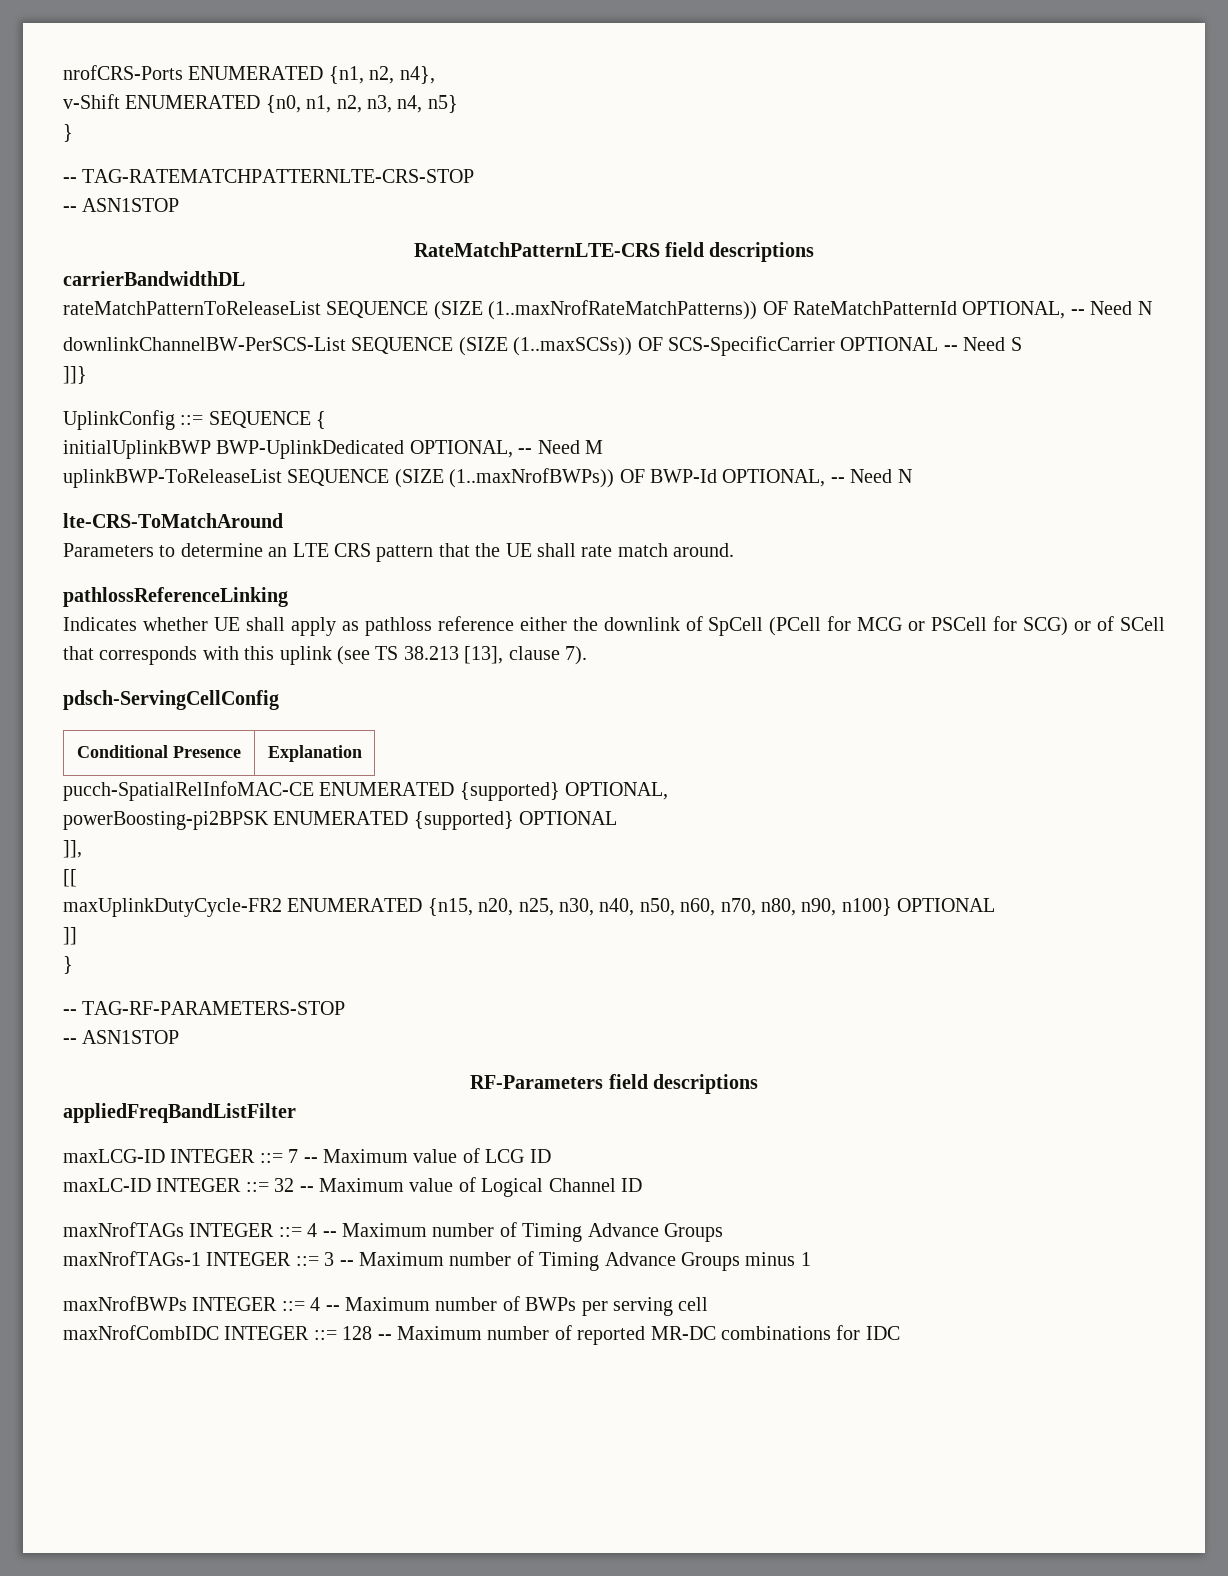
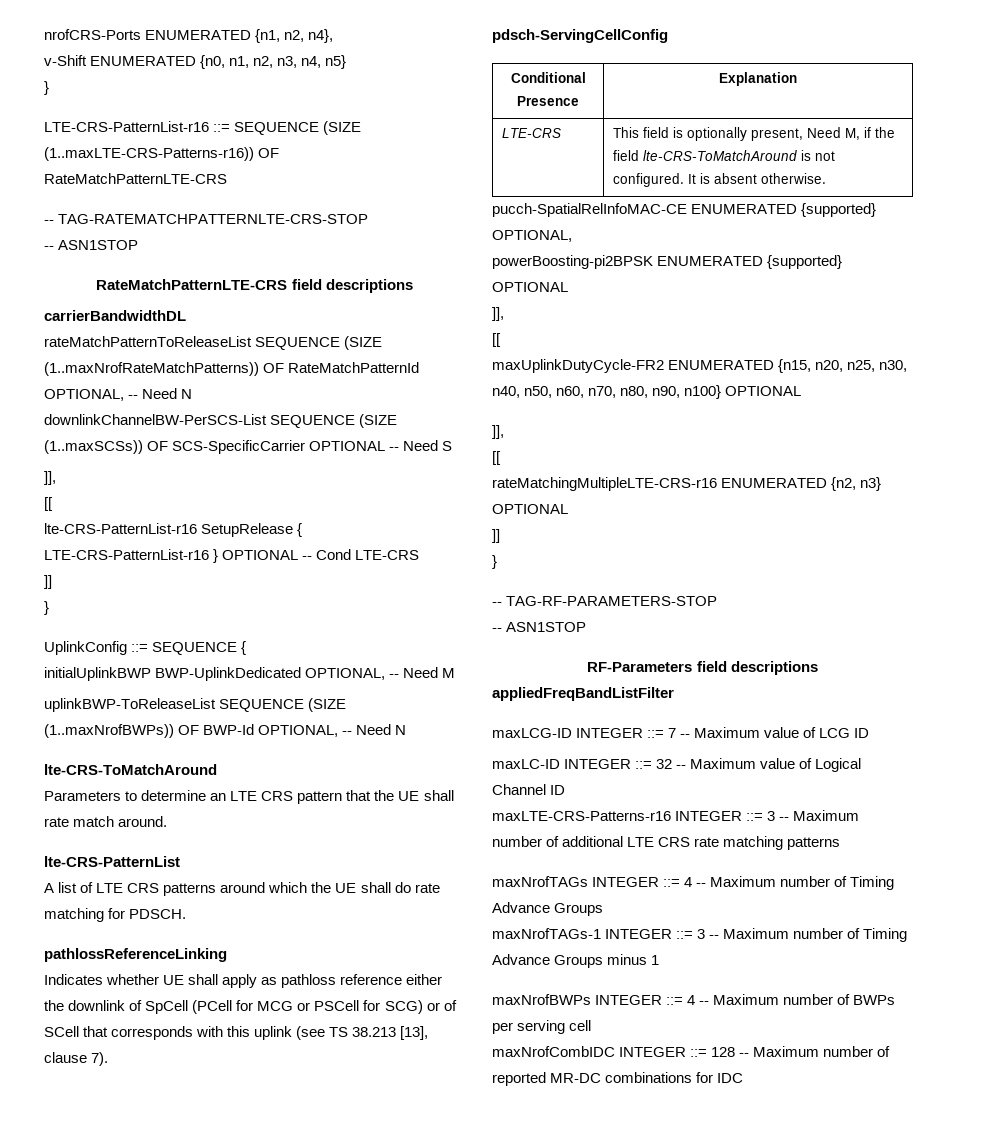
+ LTE-CRS-PatternList-r16 ::= SEQUENCE (SIZE (1..maxLTE-CRS-Patterns-r16)) OF RateMatchPatternLTE-CRS
  downlinkChannelBW-PerSCS-List SEQUENCE (SIZE (1..maxSCSs)) OF SCS-SpecificCarrier OPTIONAL -- Need S
- ]]}
+ ]],
+ [[
+ lte-CRS-PatternList-r16 SetupRelease { LTE-CRS-PatternList-r16 } OPTIONAL -- Cond LTE-CRS
+ ]]
+ }
+ lte-CRS-PatternList
+ A list of LTE CRS patterns around which the UE shall do rate matching for PDSCH.
+ LTE-CRS | This field is optionally present, Need M, if the field lte-CRS-ToMatchAround is not configured. It is absent otherwise.
  maxUplinkDutyCycle-FR2 ENUMERATED {n15, n20, n25, n30, n40, n50, n60, n70, n80, n90, n100} OPTIONAL
+ ]],
+ [[
+ rateMatchingMultipleLTE-CRS-r16 ENUMERATED {n2, n3} OPTIONAL
+ maxLTE-CRS-Patterns-r16 INTEGER ::= 3 -- Maximum number of additional LTE CRS rate matching patterns

